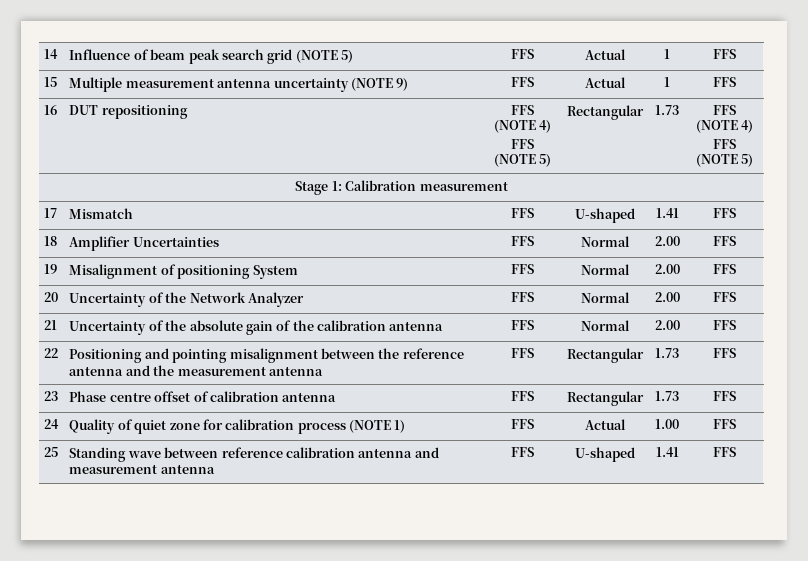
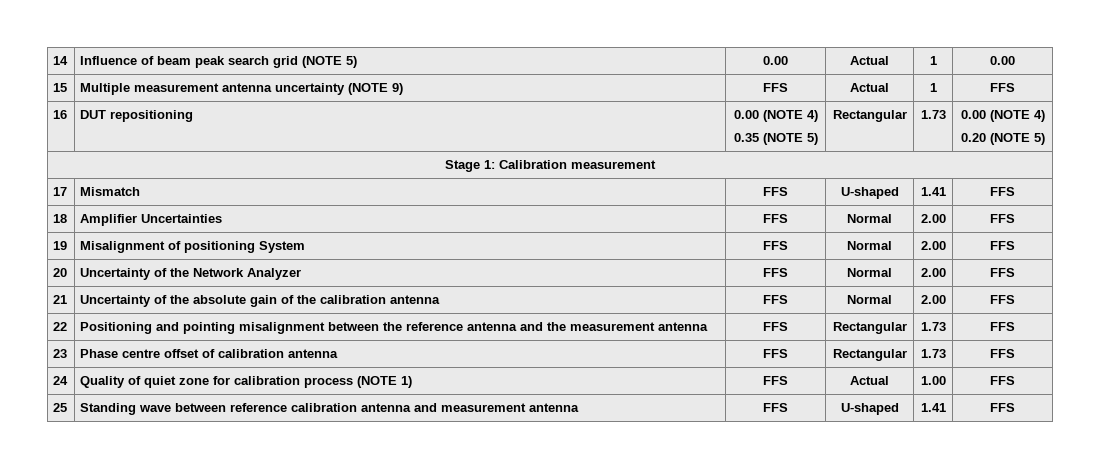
- 14 | Influence of beam peak search grid (NOTE 5) | FFS | Actual | 1 | FFS
+ 14 | Influence of beam peak search grid (NOTE 5) | 0.00 | Actual | 1 | 0.00
- 16 | DUT repositioning | FFS (NOTE 4)
- FFS (NOTE 5) | Rectangular | 1.73 | FFS (NOTE 4)
- FFS (NOTE 5)
+ 16 | DUT repositioning | 0.00 (NOTE 4)
+ 0.35 (NOTE 5) | Rectangular | 1.73 | 0.00 (NOTE 4)
+ 0.20 (NOTE 5)

